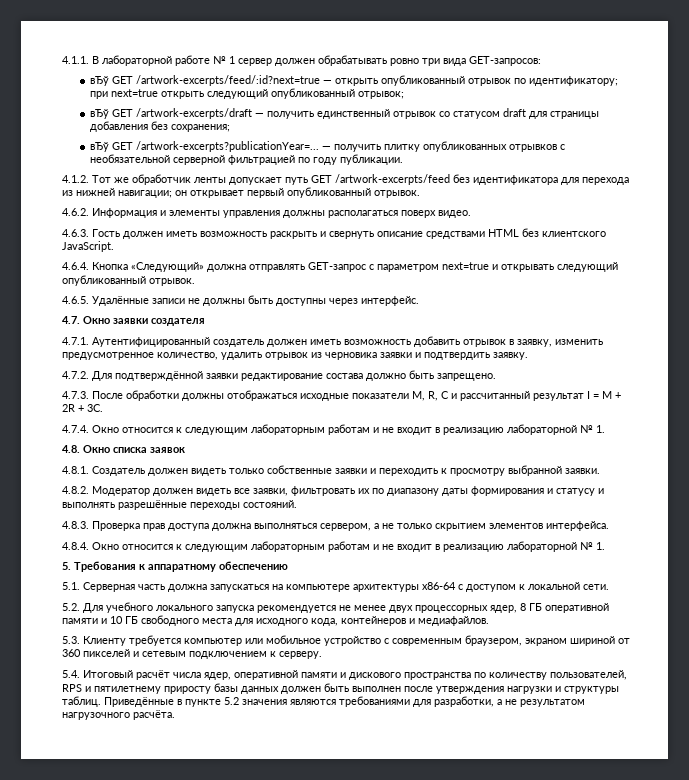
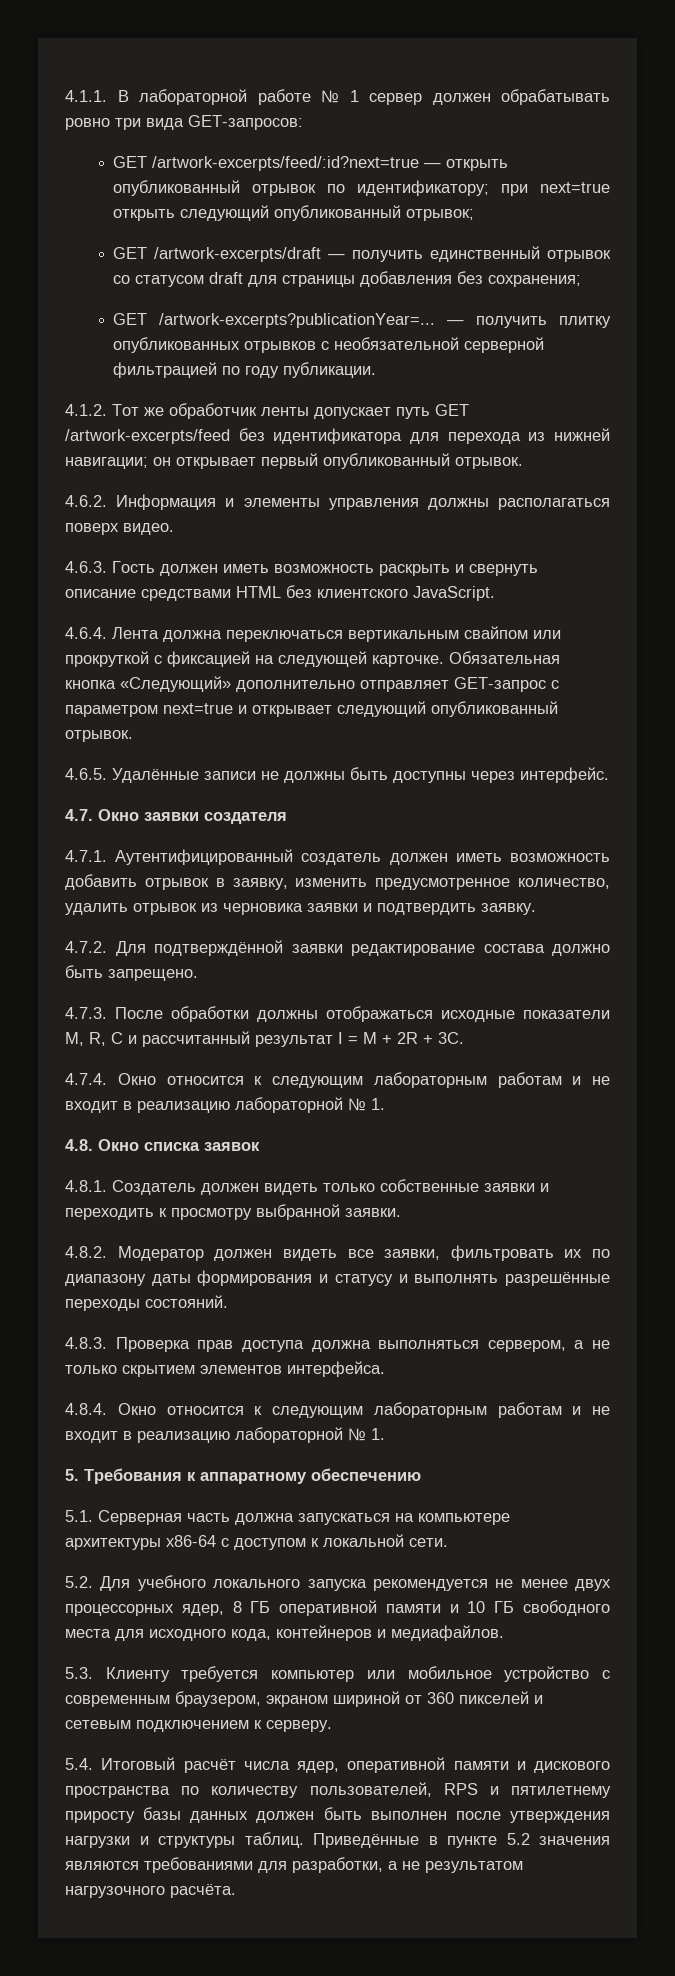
- вЂў GET /artwork-excerpts/feed/:id?next=true — открыть опубликованный отрывок по идентификатору; при next=true открыть следующий опубликованный отрывок;
+ GET /artwork-excerpts/feed/:id?next=true — открыть опубликованный отрывок по идентификатору; при next=true открыть следующий опубликованный отрывок;
- вЂў GET /artwork-excerpts/draft — получить единственный отрывок со статусом draft для страницы добавления без сохранения;
+ GET /artwork-excerpts/draft — получить единственный отрывок со статусом draft для страницы добавления без сохранения;
- вЂў GET /artwork-excerpts?publicationYear=...
+ GET /artwork-excerpts?publicationYear=...
- 4.6.4. Кнопка «Следующий» должна отправлять GET-запрос с параметром next=true и открывать следующий опубликованный отрывок.
+ 4.6.4. Лента должна переключаться вертикальным свайпом или прокруткой с фиксацией на следующей карточке. Обязательная кнопка «Следующий» дополнительно отправляет GET-запрос с параметром next=true и открывает следующий опубликованный отрывок.

